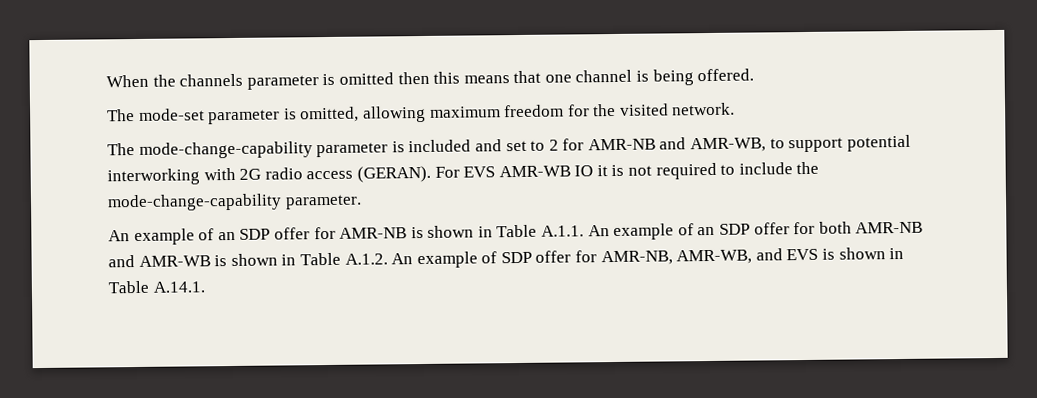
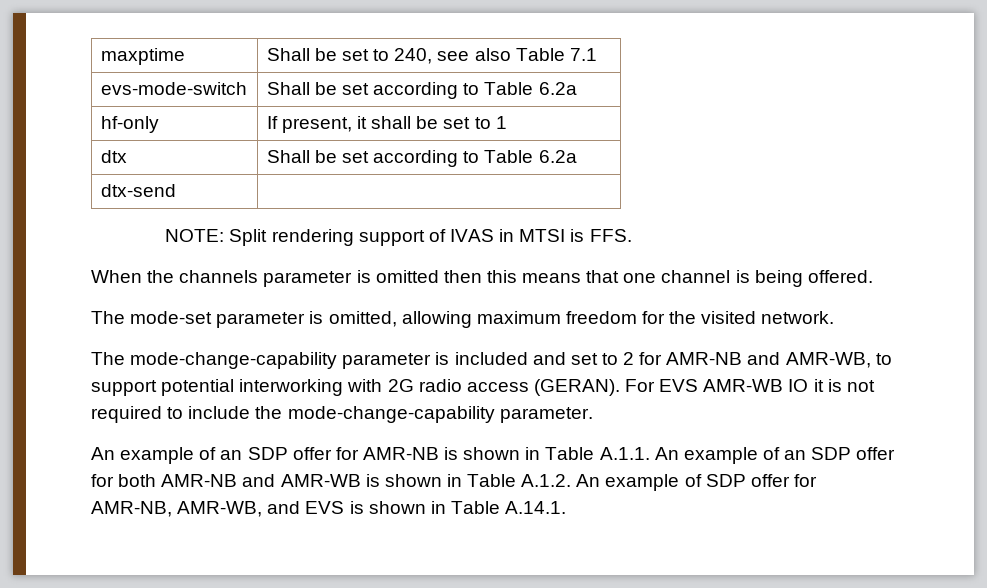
+ maxptime | Shall be set to 240, see also Table 7.1
+ evs-mode-switch | Shall be set according to Table 6.2a
+ hf-only | If present, it shall be set to 1
+ dtx | Shall be set according to Table 6.2a
+ dtx-send |
+ NOTE: Split rendering support of IVAS in MTSI is FFS.

